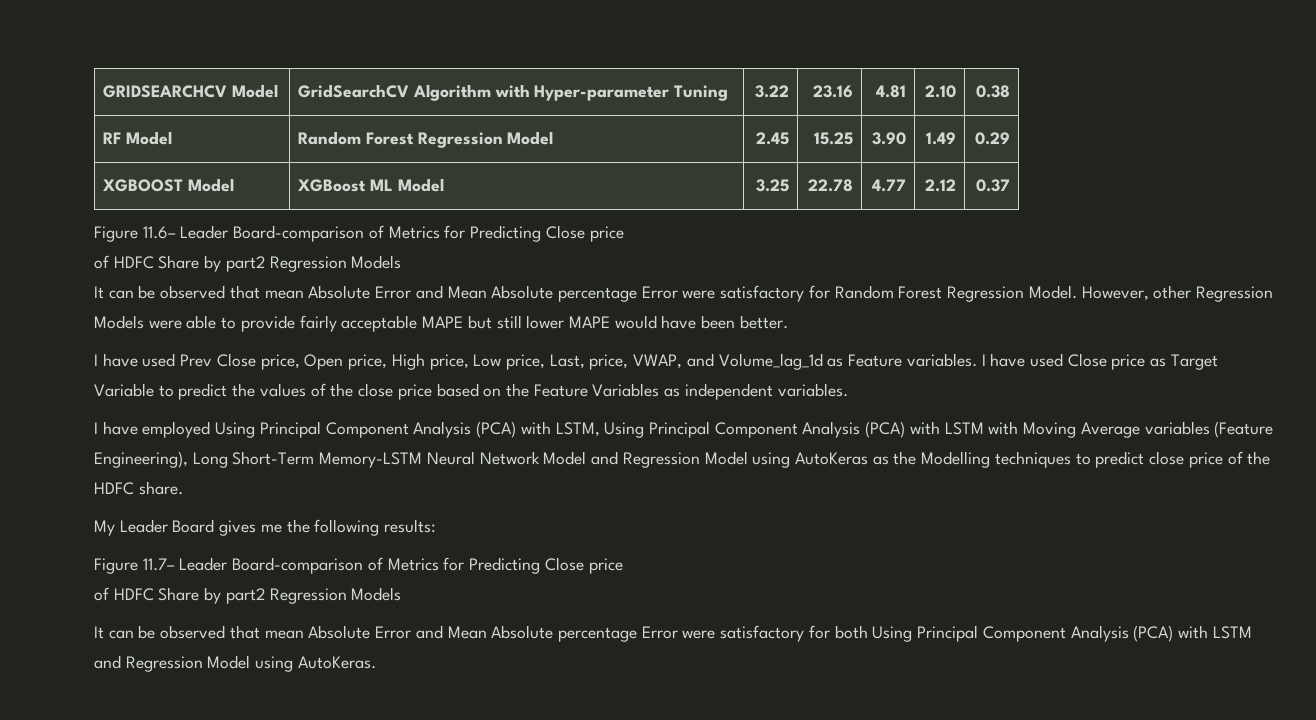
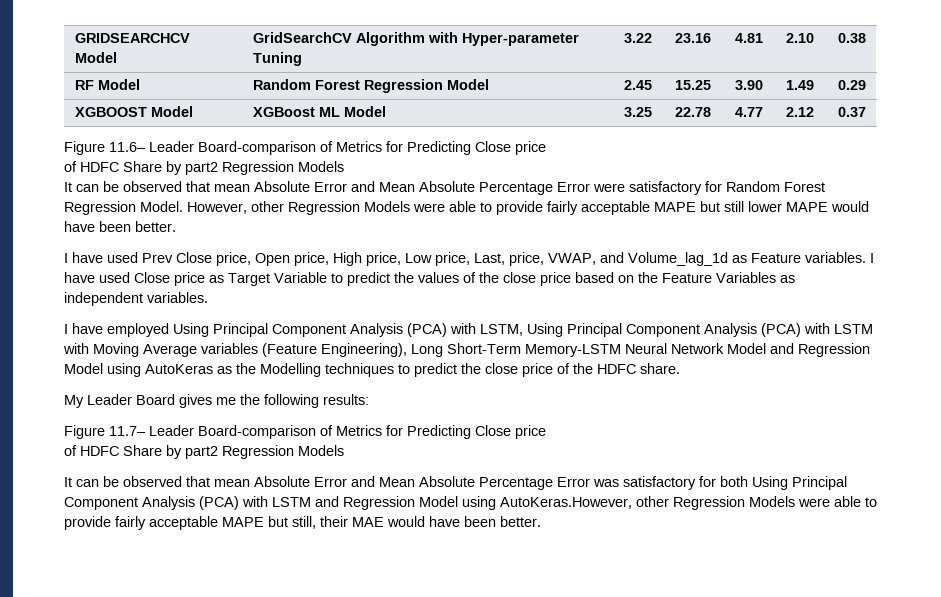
- It can be observed that mean Absolute Error and Mean Absolute percentage Error were satisfactory for Random Forest Regression Model.
+ It can be observed that mean Absolute Error and Mean Absolute Percentage Error were satisfactory for Random Forest Regression Model.
- I have employed Using Principal Component Analysis (PCA) with LSTM, Using Principal Component Analysis (PCA) with LSTM with Moving Average variables (Feature Engineering), Long Short-Term Memory-LSTM Neural Network Model and Regression Model using AutoKeras as the Modelling techniques to predict close price of the HDFC share.
+ I have employed Using Principal Component Analysis (PCA) with LSTM, Using Principal Component Analysis (PCA) with LSTM with Moving Average variables (Feature Engineering), Long Short-Term Memory-LSTM Neural Network Model and Regression Model using AutoKeras as the Modelling techniques to predict the close price of the HDFC share.
- It can be observed that mean Absolute Error and Mean Absolute percentage Error were satisfactory for both Using Principal Component Analysis (PCA) with LSTM and Regression Model using AutoKeras.
+ It can be observed that mean Absolute Error and Mean Absolute Percentage Error was satisfactory for both Using Principal Component Analysis (PCA) with LSTM and Regression Model using AutoKeras.However, other Regression Models were able to provide fairly acceptable MAPE but still, their MAE would have been better.

